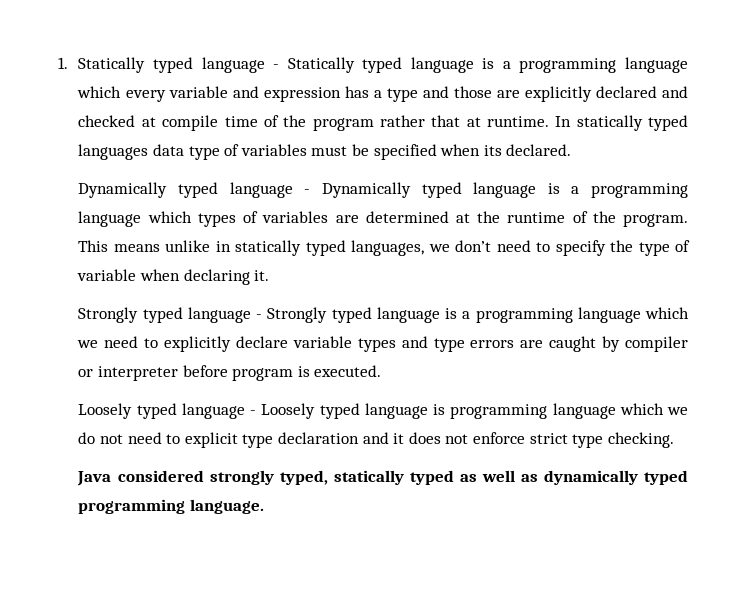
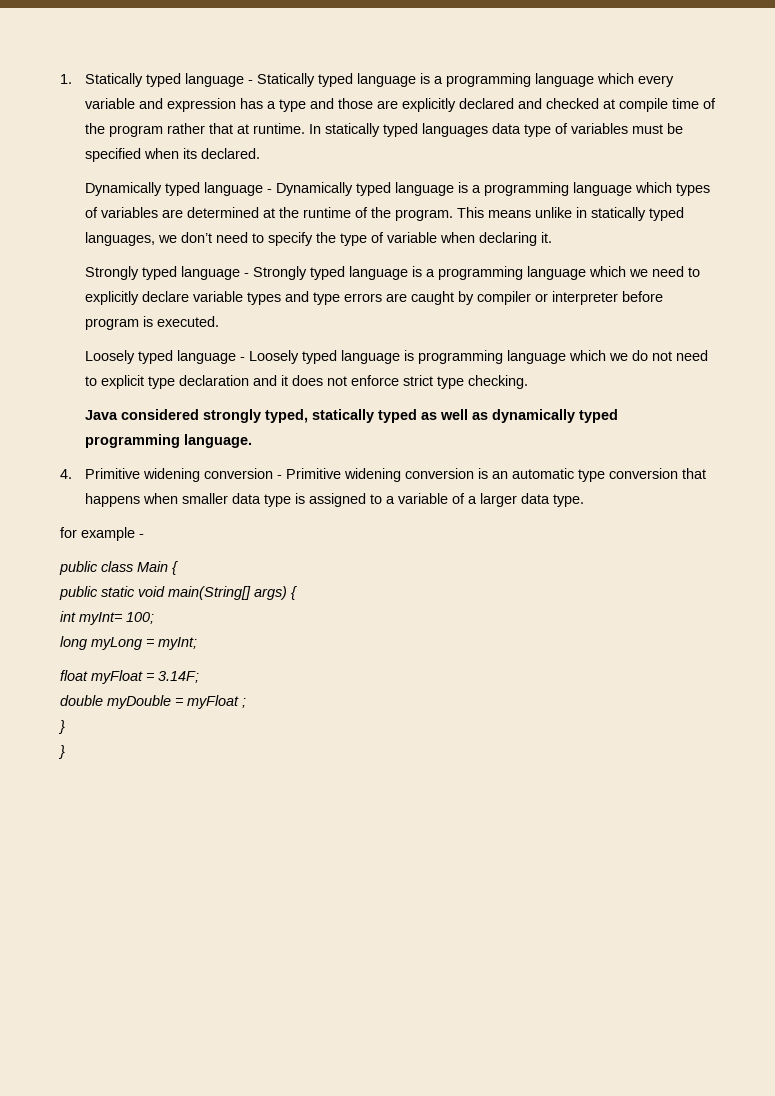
+ 4. Primitive widening conversion - Primitive widening conversion is an automatic type conversion that happens when smaller data type is assigned to a variable of a larger data type.
+ for example -
+ public class Main {
+ public static void main(String[] args) {
+ int myInt= 100;
+ long myLong = myInt;
+ float myFloat = 3.14F;
+ double myDouble = myFloat ;
+ }
+ }

